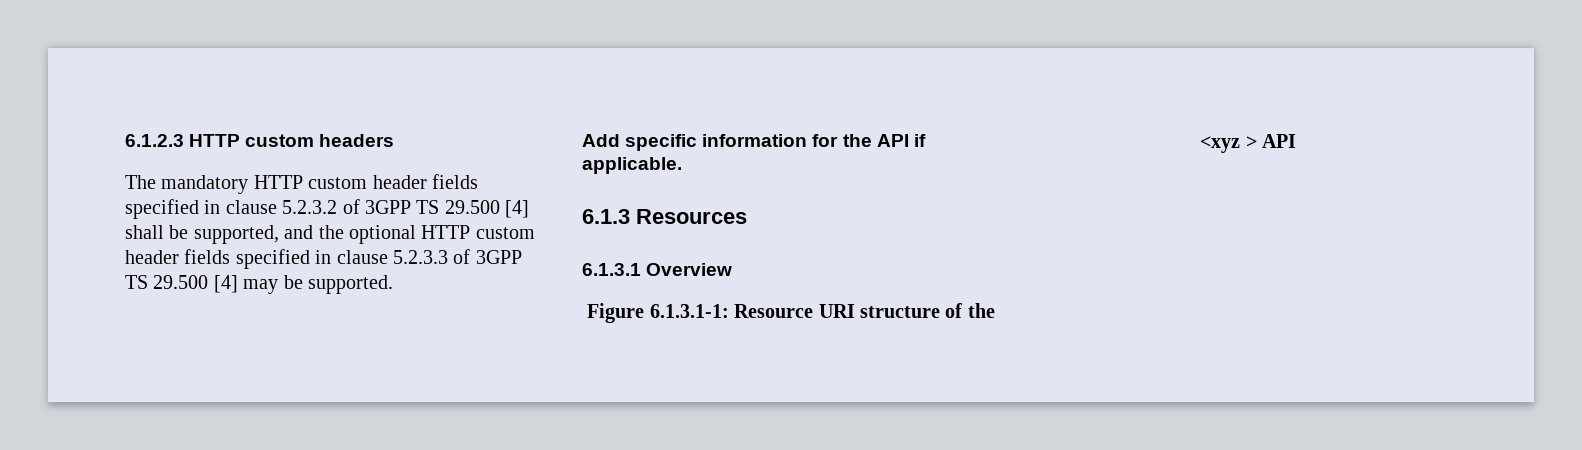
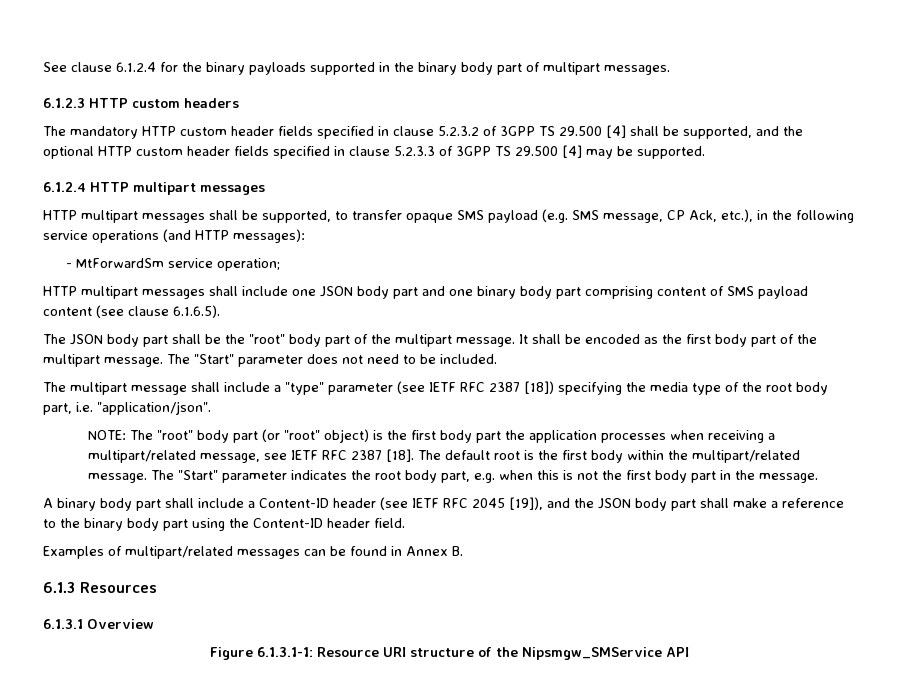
+ See clause 6.1.2.4 for the binary payloads supported in the binary body part of multipart messages.
- Add specific information for the API if applicable.
+ 6.1.2.4 HTTP multipart messages
+ HTTP multipart messages shall be supported, to transfer opaque SMS payload (e.g. SMS message, CP Ack, etc.), in the following service operations (and HTTP messages):
+ - MtForwardSm service operation;
+ HTTP multipart messages shall include one JSON body part and one binary body part comprising content of SMS payload content (see clause 6.1.6.5).
+ The JSON body part shall be the "root" body part of the multipart message. It shall be encoded as the first body part of the multipart message. The "Start" parameter does not need to be included.
+ The multipart message shall include a "type" parameter (see IETF RFC 2387 [18]) specifying the media type of the root body part, i.e. "application/json".
+ NOTE: The "root" body part (or "root" object) is the first body part the application processes when receiving a multipart/related message, see IETF RFC 2387 [18]. The default root is the first body within the multipart/related message. The "Start" parameter indicates the root body part, e.g. when this is not the first body part in the message.
+ A binary body part shall include a Content-ID header (see IETF RFC 2045 [19]), and the JSON body part shall make a reference to the binary body part using the Content-ID header field.
+ Examples of multipart/related messages can be found in Annex B.
- Figure 6.1.3.1-1: Resource URI structure of the <xyz > API
+ Figure 6.1.3.1-1: Resource URI structure of the Nipsmgw_SMService API

